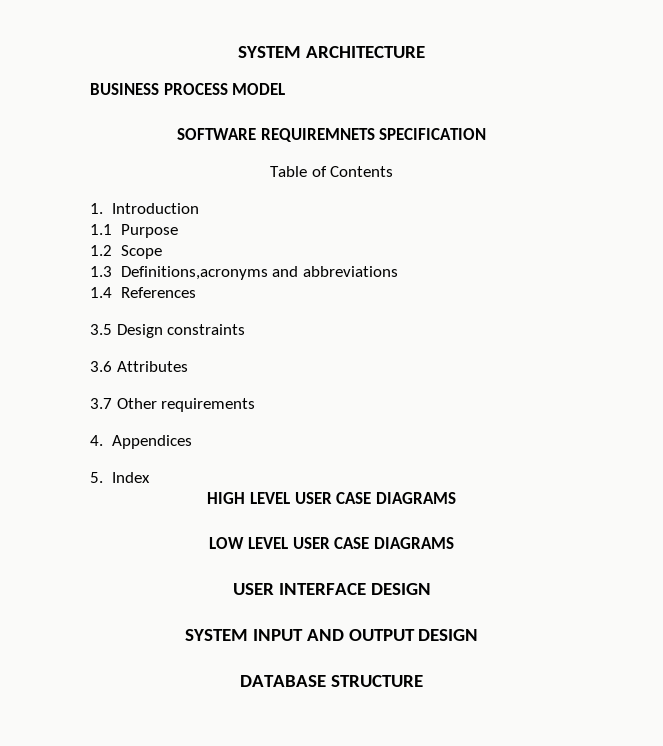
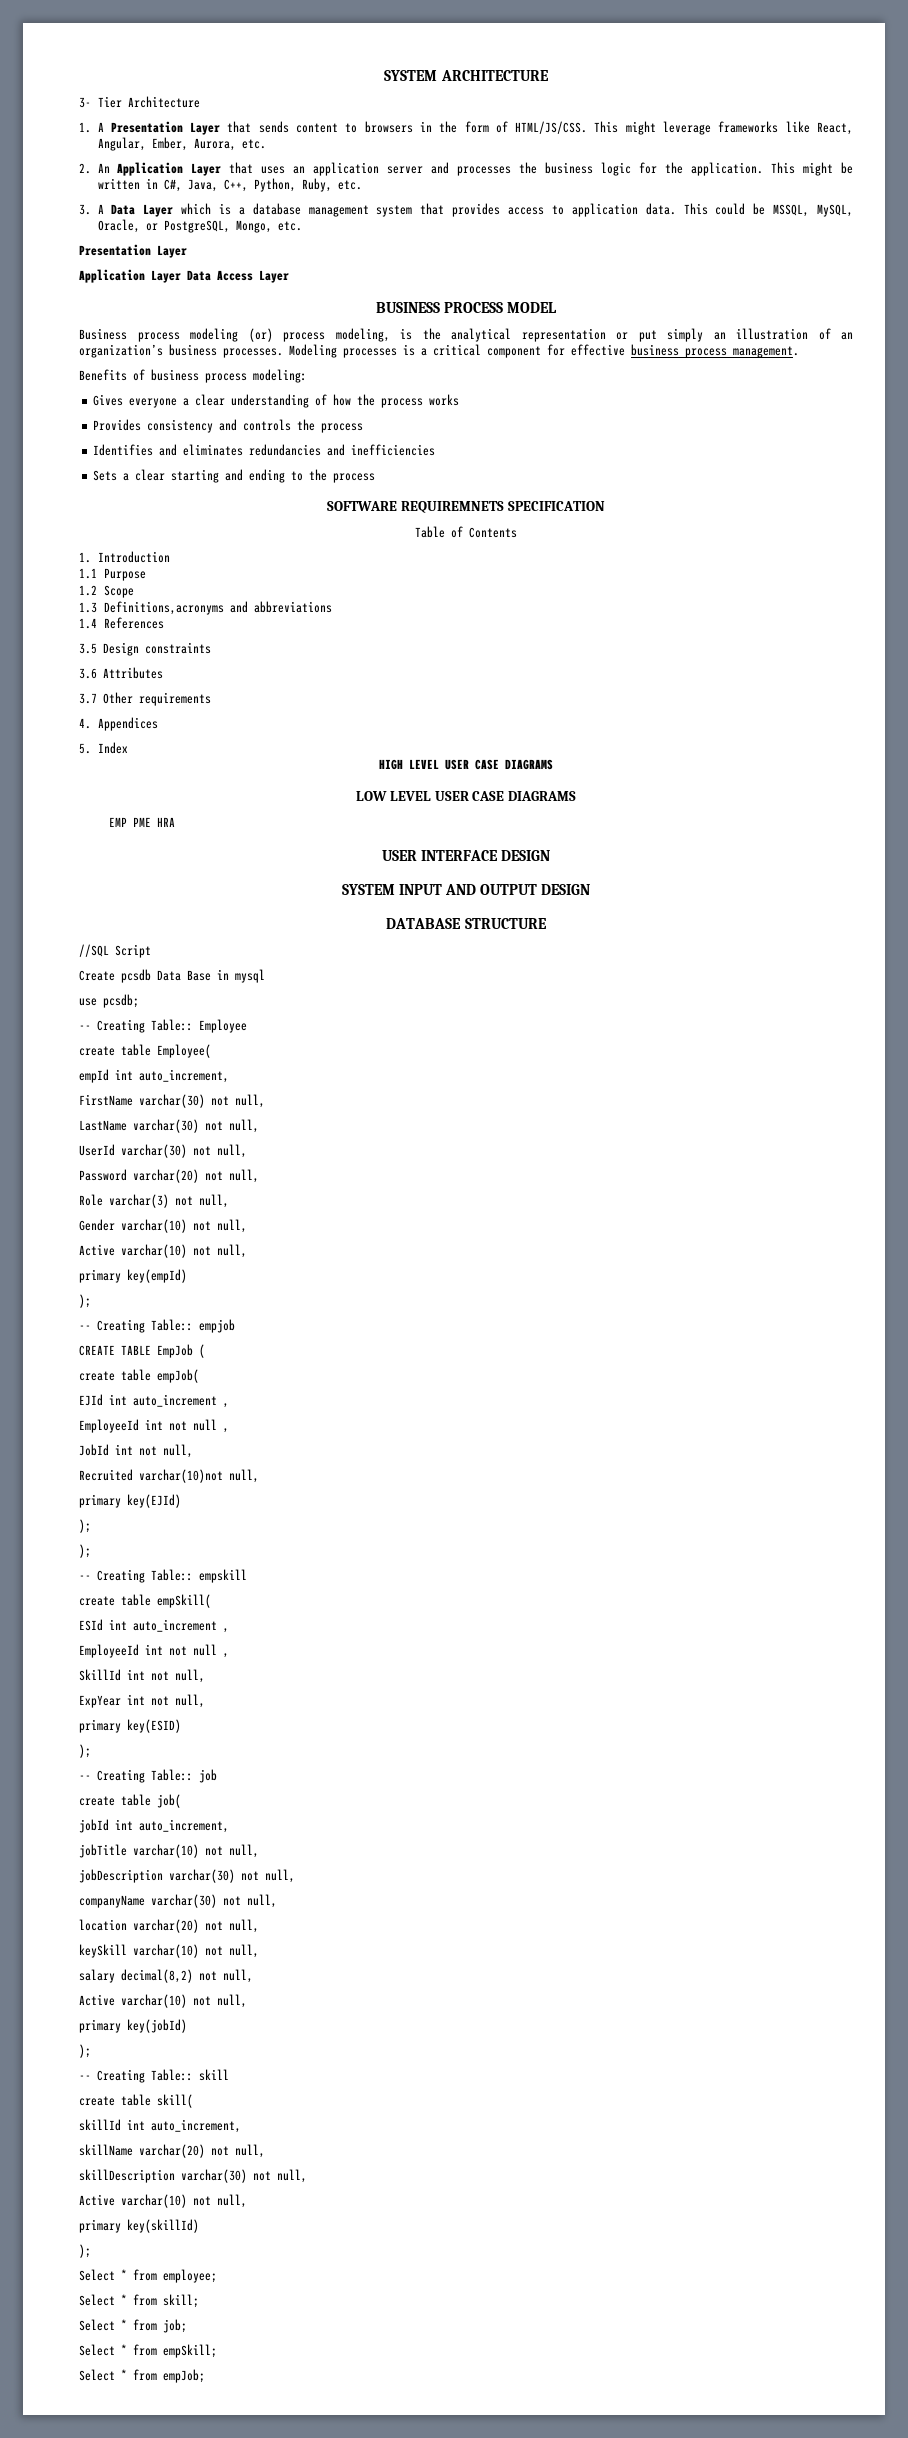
+ 3- Tier Architecture
+ 1. A Presentation Layer that sends content to browsers in the form of HTML/JS/CSS. This might leverage frameworks like React, Angular, Ember, Aurora, etc.
+ 2. An Application Layer that uses an application server and processes the business logic for the application. This might be written in C#, Java, C++, Python, Ruby, etc.
+ 3. A Data Layer which is a database management system that provides access to application data. This could be MSSQL, MySQL, Oracle, or PostgreSQL, Mongo, etc.
+ Presentation Layer
+ Application Layer Data Access Layer
  BUSINESS PROCESS MODEL
+ Business process modeling (or) process modeling, is the analytical representation or put simply an illustration of an organization’s business processes. Modeling processes is a critical component for effective business process management.
+ Benefits of business process modeling:
+ Gives everyone a clear understanding of how the process works
+ Provides consistency and controls the process
+ Identifies and eliminates redundancies and inefficiencies
+ Sets a clear starting and ending to the process
+ EMP PME HRA
+ //SQL Script
+ Create pcsdb Data Base in mysql
+ use pcsdb;
+ -- Creating Table:: Employee
+ create table Employee(
+ empId int auto_increment,
+ FirstName varchar(30) not null,
+ LastName varchar(30) not null,
+ UserId varchar(30) not null,
+ Password varchar(20) not null,
+ Role varchar(3) not null,
+ Gender varchar(10) not null,
+ Active varchar(10) not null,
+ primary key(empId)
+ );
+ -- Creating Table:: empjob
+ CREATE TABLE EmpJob (
+ create table empJob(
+ EJId int auto_increment ,
+ EmployeeId int not null ,
+ JobId int not null,
+ Recruited varchar(10)not null,
+ primary key(EJId)
+ );
+ );
+ -- Creating Table:: empskill
+ create table empSkill(
+ ESId int auto_increment ,
+ EmployeeId int not null ,
+ SkillId int not null,
+ ExpYear int not null,
+ primary key(ESID)
+ );
+ -- Creating Table:: job
+ create table job(
+ jobId int auto_increment,
+ jobTitle varchar(10) not null,
+ jobDescription varchar(30) not null,
+ companyName varchar(30) not null,
+ location varchar(20) not null,
+ keySkill varchar(10) not null,
+ salary decimal(8,2) not null,
+ Active varchar(10) not null,
+ primary key(jobId)
+ );
+ -- Creating Table:: skill
+ create table skill(
+ skillId int auto_increment,
+ skillName varchar(20) not null,
+ skillDescription varchar(30) not null,
+ Active varchar(10) not null,
+ primary key(skillId)
+ );
+ Select * from employee;
+ Select * from skill;
+ Select * from job;
+ Select * from empSkill;
+ Select * from empJob;

